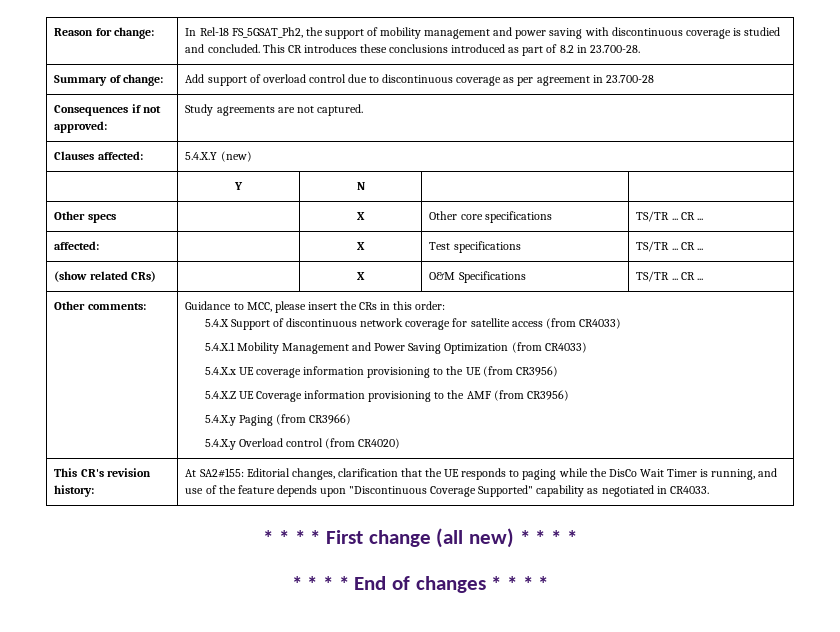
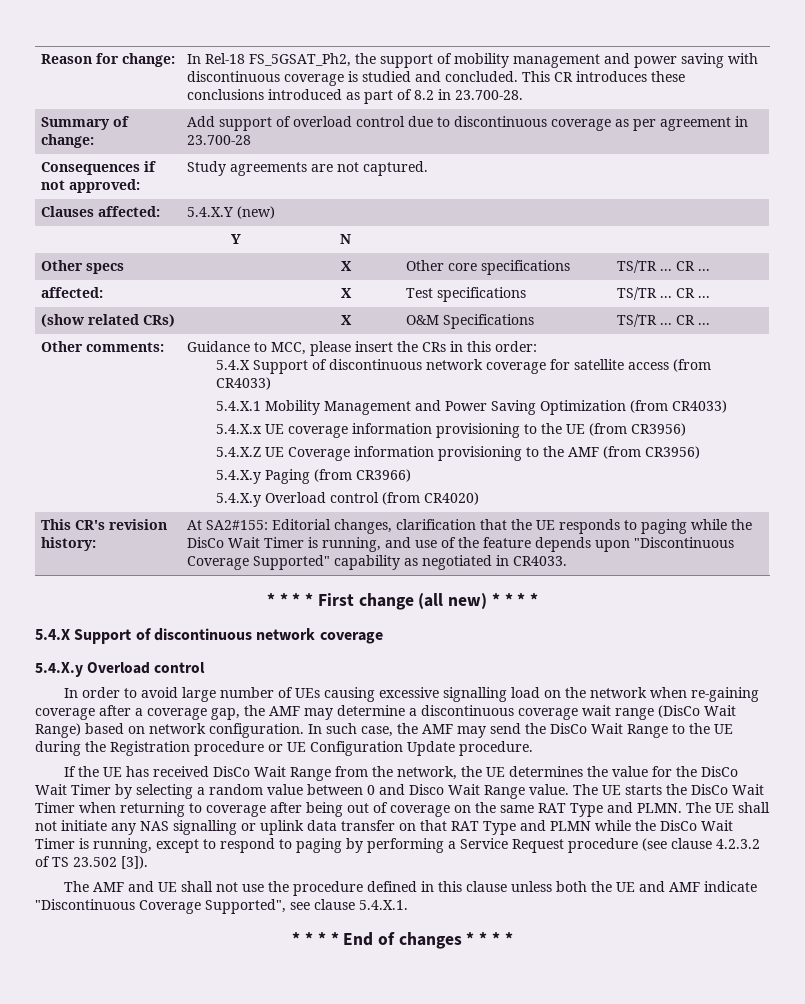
  * * * * First change (all new) * * * *
+ 5.4.X Support of discontinuous network coverage
+ 5.4.X.y Overload control
+ In order to avoid large number of UEs causing excessive signalling load on the network when re-gaining coverage after a coverage gap, the AMF may determine a discontinuous coverage wait range (DisCo Wait Range) based on network configuration. In such case, the AMF may send the DisCo Wait Range to the UE during the Registration procedure or UE Configuration Update procedure.
+ If the UE has received DisCo Wait Range from the network, the UE determines the value for the DisCo Wait Timer by selecting a random value between 0 and Disco Wait Range value. The UE starts the DisCo Wait Timer when returning to coverage after being out of coverage on the same RAT Type and PLMN. The UE shall not initiate any NAS signalling or uplink data transfer on that RAT Type and PLMN while the DisCo Wait Timer is running, except to respond to paging by performing a Service Request procedure (see clause 4.2.3.2 of TS 23.502 [3]).
+ The AMF and UE shall not use the procedure defined in this clause unless both the UE and AMF indicate "Discontinuous Coverage Supported", see clause 5.4.X.1.

